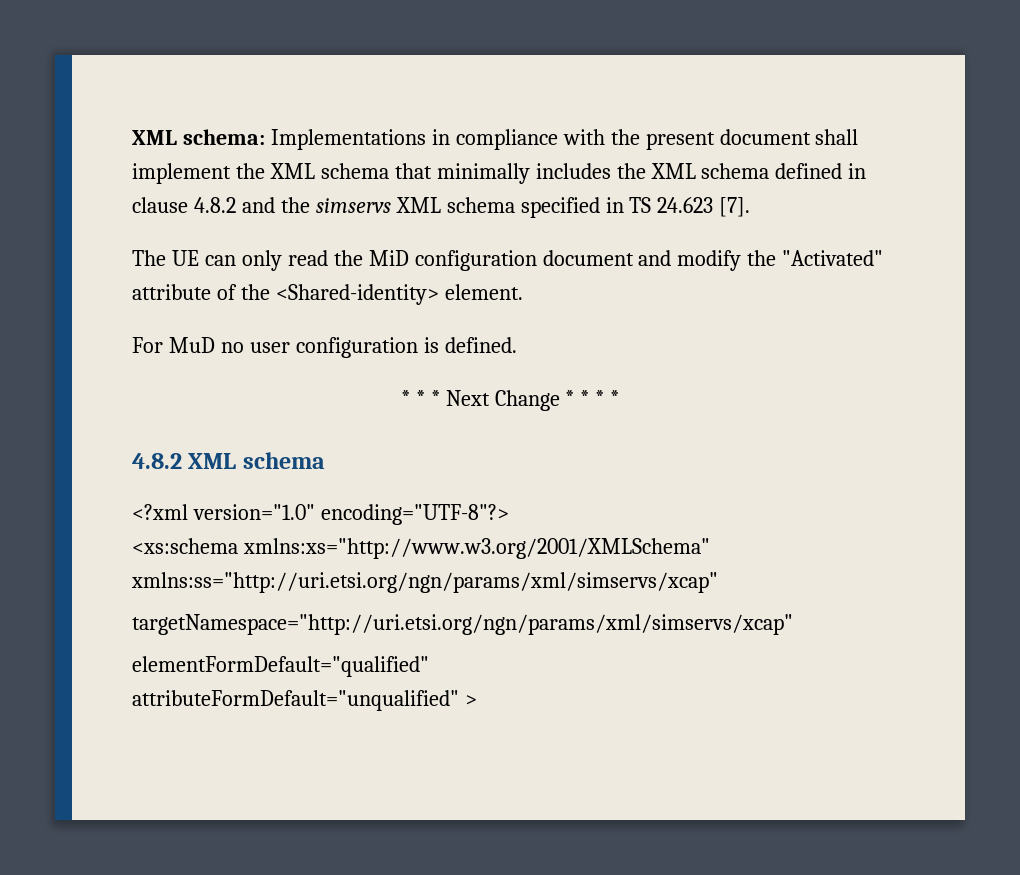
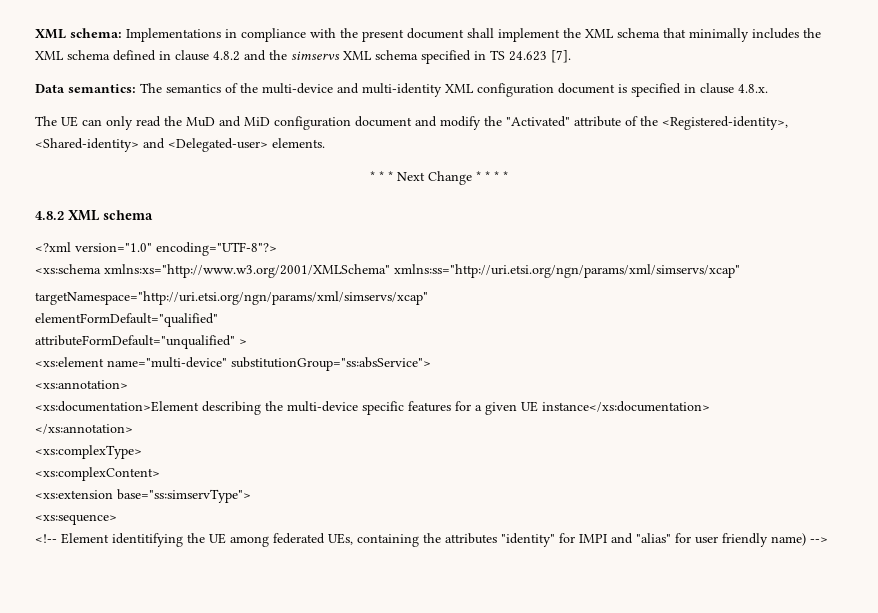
+ Data semantics: The semantics of the multi-device and multi-identity XML configuration document is specified in clause 4.8.x.
- The UE can only read the MiD configuration document and modify the "Activated" attribute of the <Shared-identity> element.
- For MuD no user configuration is defined.
+ The UE can only read the MuD and MiD configuration document and modify the "Activated" attribute of the <Registered-identity>, <Shared-identity> and <Delegated-user> elements.
+ <xs:element name="multi-device" substitutionGroup="ss:absService">
+ <xs:annotation>
+ <xs:documentation>Element describing the multi-device specific features for a given UE instance</xs:documentation>
+ </xs:annotation>
+ <xs:complexType>
+ <xs:complexContent>
+ <xs:extension base="ss:simservType">
+ <xs:sequence>
+ <!-- Element identitifying the UE among federated UEs, containing the attributes "identity" for IMPI and "alias" for user friendly name) -->

